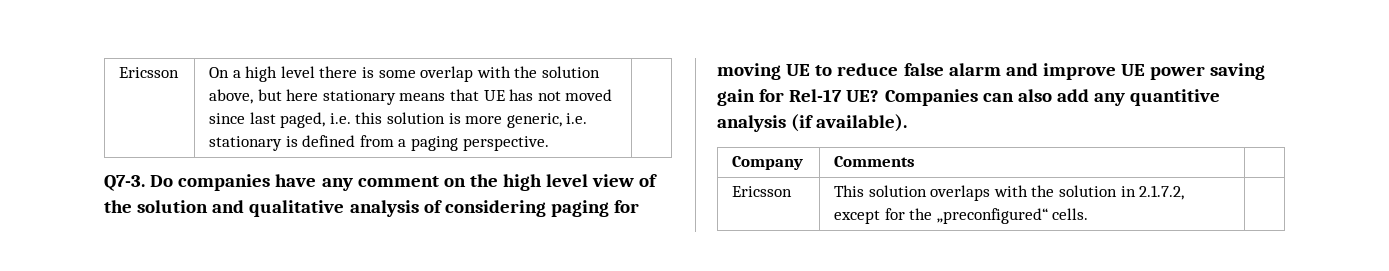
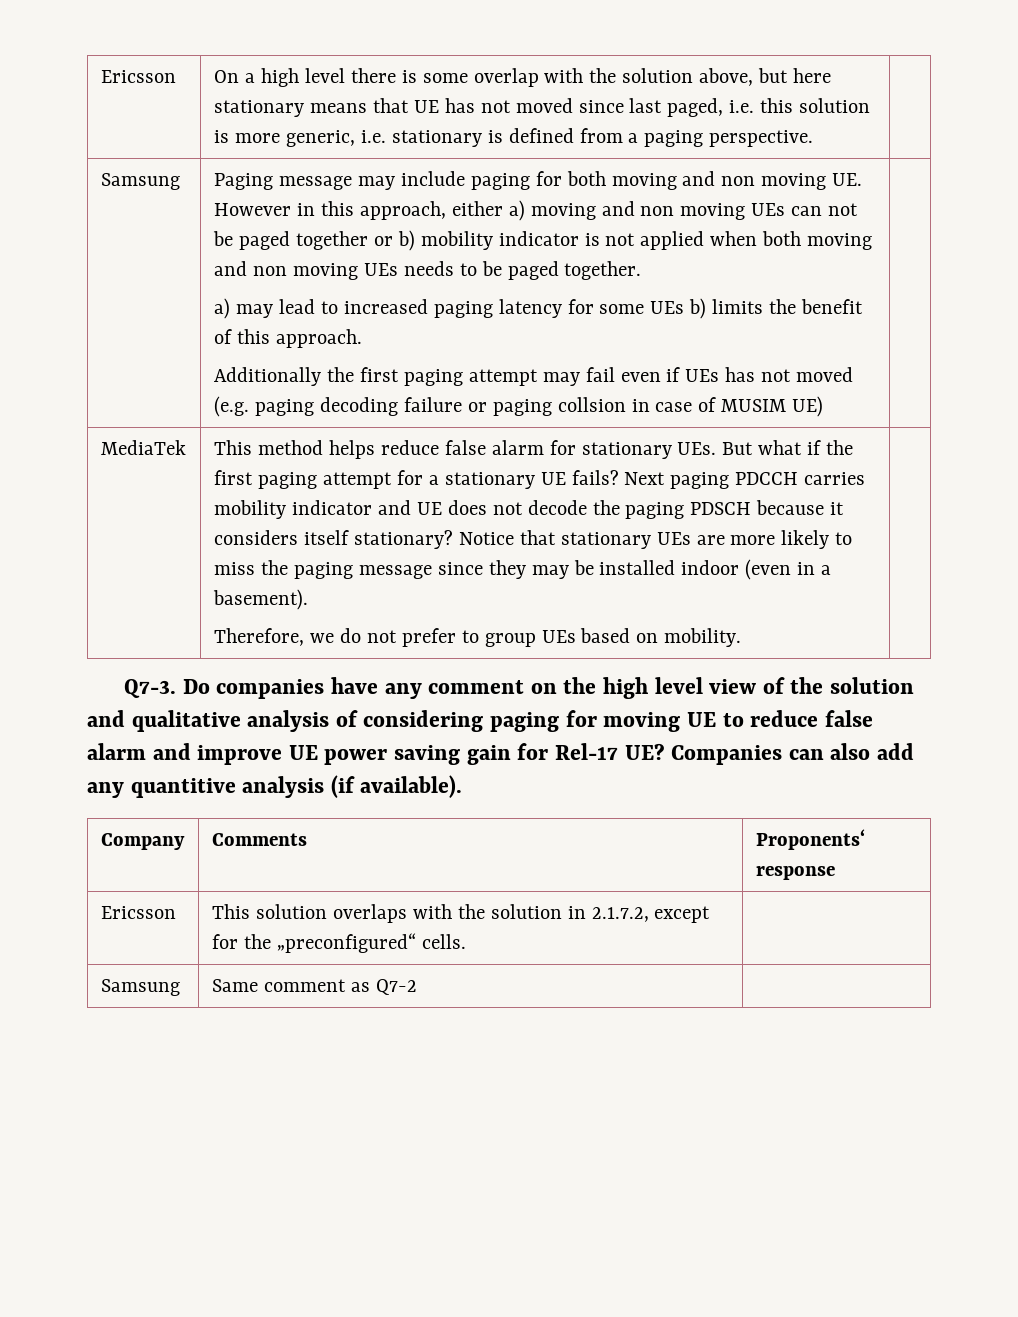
+ Samsung | Paging message may include paging for both moving and non moving UE. However in this approach, either a) moving and non moving UEs can not be paged together or b) mobility indicator is not applied when both moving and non moving UEs needs to be paged together.
+ a) may lead to increased paging latency for some UEs b) limits the benefit of this approach.
+ Additionally the first paging attempt may fail even if UEs has not moved (e.g. paging decoding failure or paging collsion in case of MUSIM UE) |
+ MediaTek | This method helps reduce false alarm for stationary UEs. But what if the first paging attempt for a stationary UE fails? Next paging PDCCH carries mobility indicator and UE does not decode the paging PDSCH because it considers itself stationary? Notice that stationary UEs are more likely to miss the paging message since they may be installed indoor (even in a basement).
+ Therefore, we do not prefer to group UEs based on mobility.
- Company | Comments |
+ Company | Comments | Proponents‘ response
+ Samsung | Same comment as Q7-2 |

